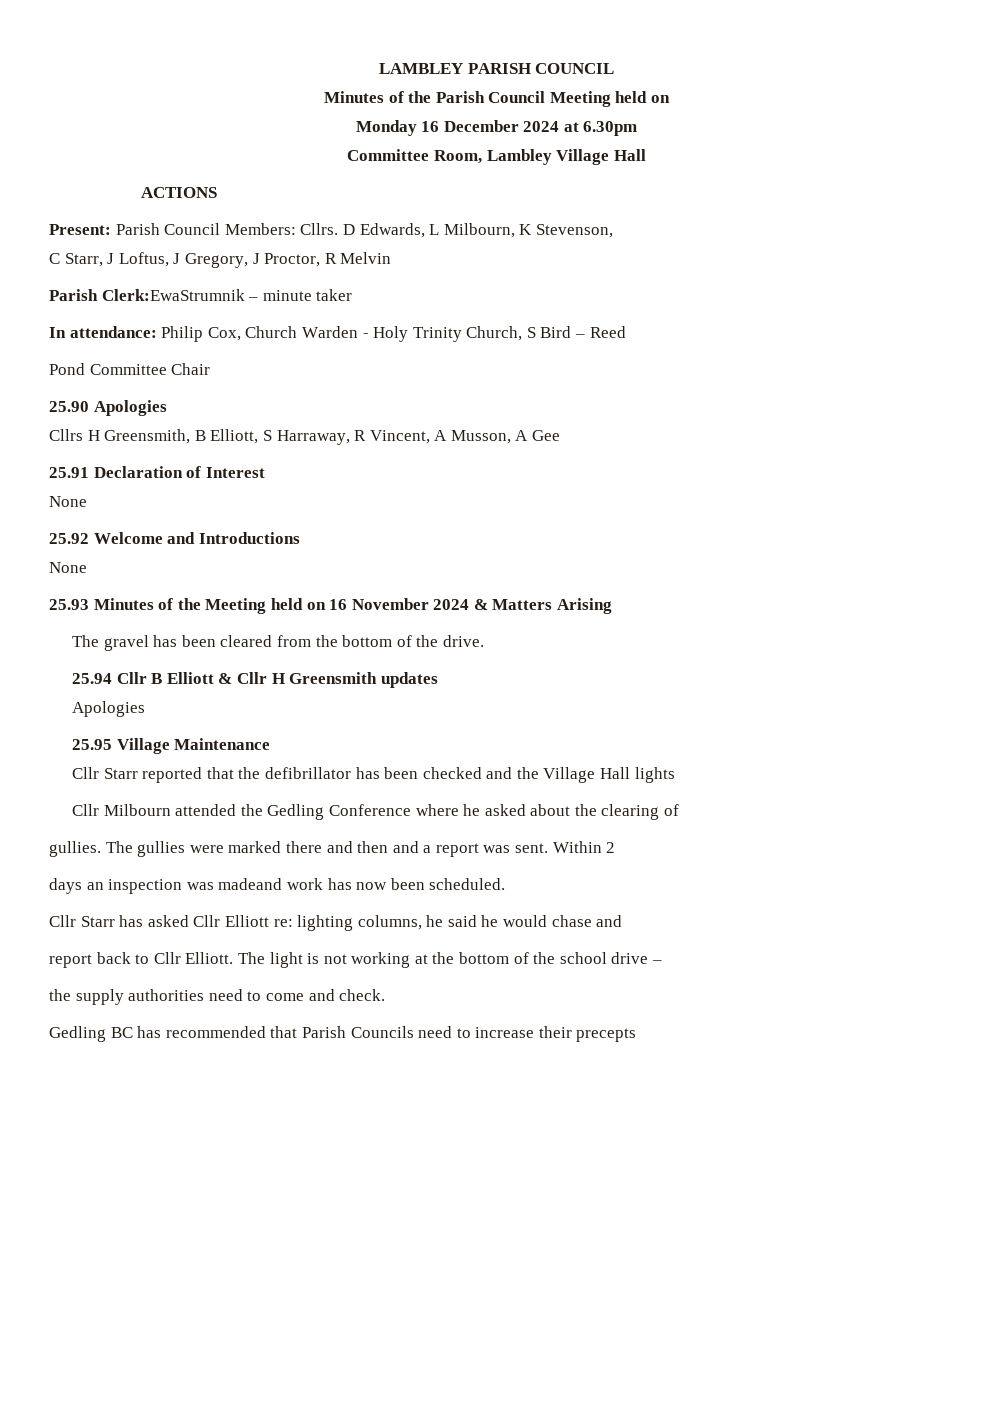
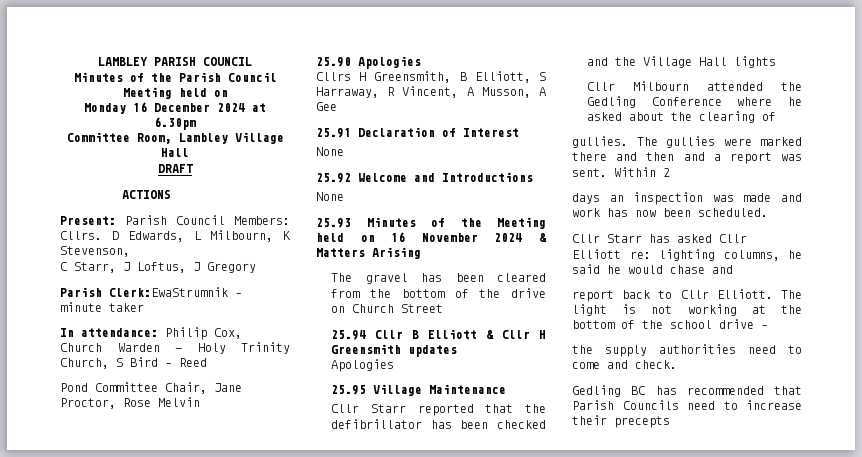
+ DRAFT
- C Starr, J Loftus, J Gregory, J Proctor, R Melvin
+ C Starr, J Loftus, J Gregory
- Pond Committee Chair
+ Pond Committee Chair, Jane Proctor, Rose Melvin
- The gravel has been cleared from the bottom of the drive.
+ The gravel has been cleared from the bottom of the drive on Church Street
- days an inspection was madeand work has now been scheduled.
+ days an inspection was made and work has now been scheduled.

